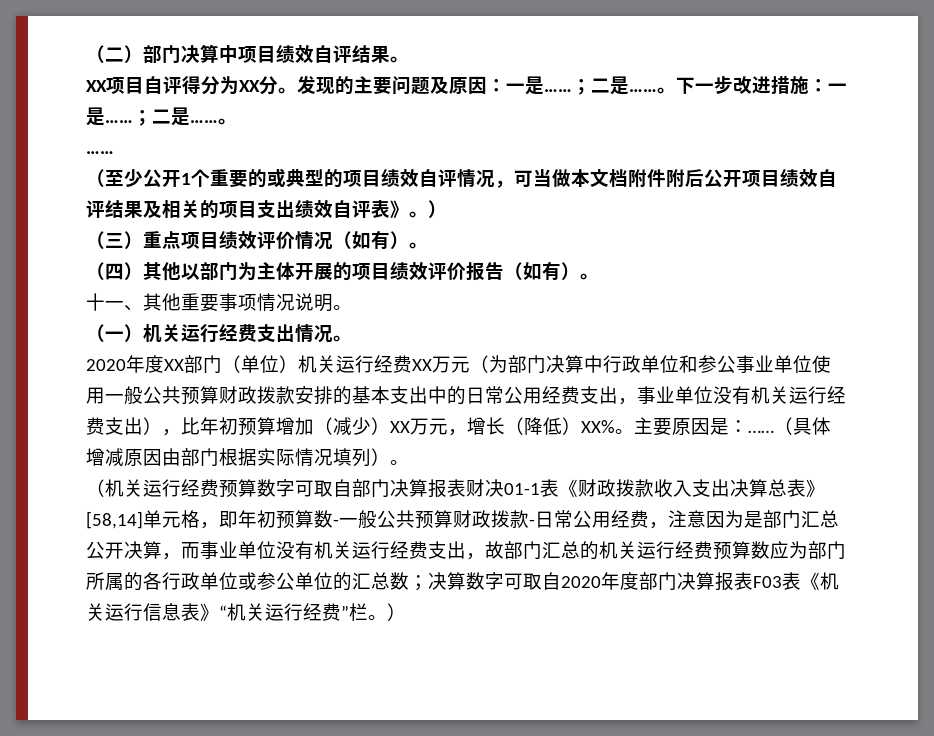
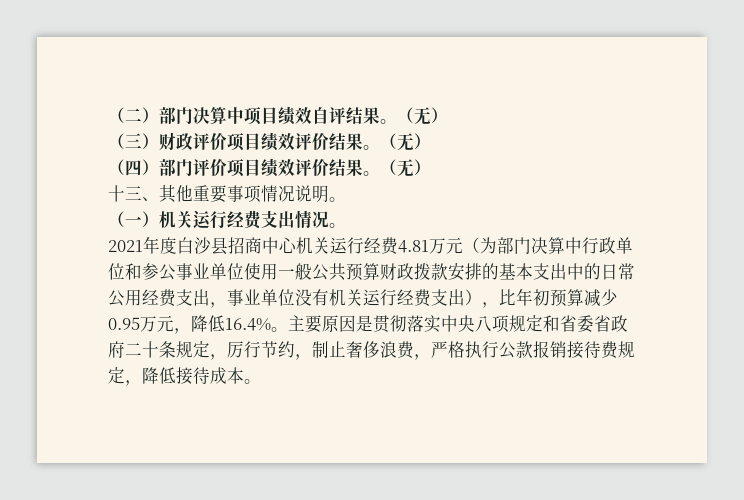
- （二）部门决算中项目绩效自评结果。
- XX项目自评得分为XX分。发现的主要问题及原因：一是……；二是……。下一步改进措施：一是……；二是……。
- ……
- （至少公开1个重要的或典型的项目绩效自评情况，可当做本文档附件附后公开项目绩效自评结果及相关的项目支出绩效自评表》。）
+ （二）部门决算中项目绩效自评结果。（无）
- （三）重点项目绩效评价情况（如有）。
+ （三）财政评价项目绩效评价结果。（无）
- （四）其他以部门为主体开展的项目绩效评价报告（如有）。
- 十一、其他重要事项情况说明。
+ （四）部门评价项目绩效评价结果。（无）
+ 十三、其他重要事项情况说明。
- 2020年度XX部门（单位）机关运行经费XX万元（为部门决算中行政单位和参公事业单位使用一般公共预算财政拨款安排的基本支出中的日常公用经费支出，事业单位没有机关运行经费支出），比年初预算增加（减少）XX万元，增长（降低）XX%。主要原因是：……（具体增减原因由部门根据实际情况填列）。
- （机关运行经费预算数字可取自部门决算报表财决01-1表《财政拨款收入支出决算总表》[58,14]单元格，即年初预算数-一般公共预算财政拨款-日常公用经费，注意因为是部门汇总公开决算，而事业单位没有机关运行经费支出，故部门汇总的机关运行经费预算数应为部门所属的各行政单位或参公单位的汇总数；决算数字可取自2020年度部门决算报表F03表《机关运行信息表》“机关运行经费”栏。）
+ 2021年度白沙县招商中心机关运行经费4.81万元（为部门决算中行政单位和参公事业单位使用一般公共预算财政拨款安排的基本支出中的日常公用经费支出，事业单位没有机关运行经费支出），比年初预算减少0.95万元，降低16.4%。主要原因是贯彻落实中央八项规定和省委省政府二十条规定，厉行节约，制止奢侈浪费，严格执行公款报销接待费规定，降低接待成本。

